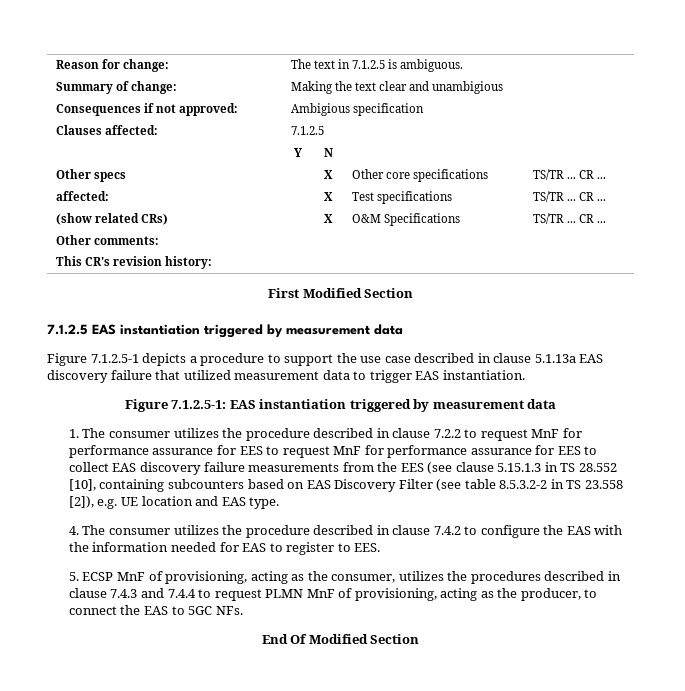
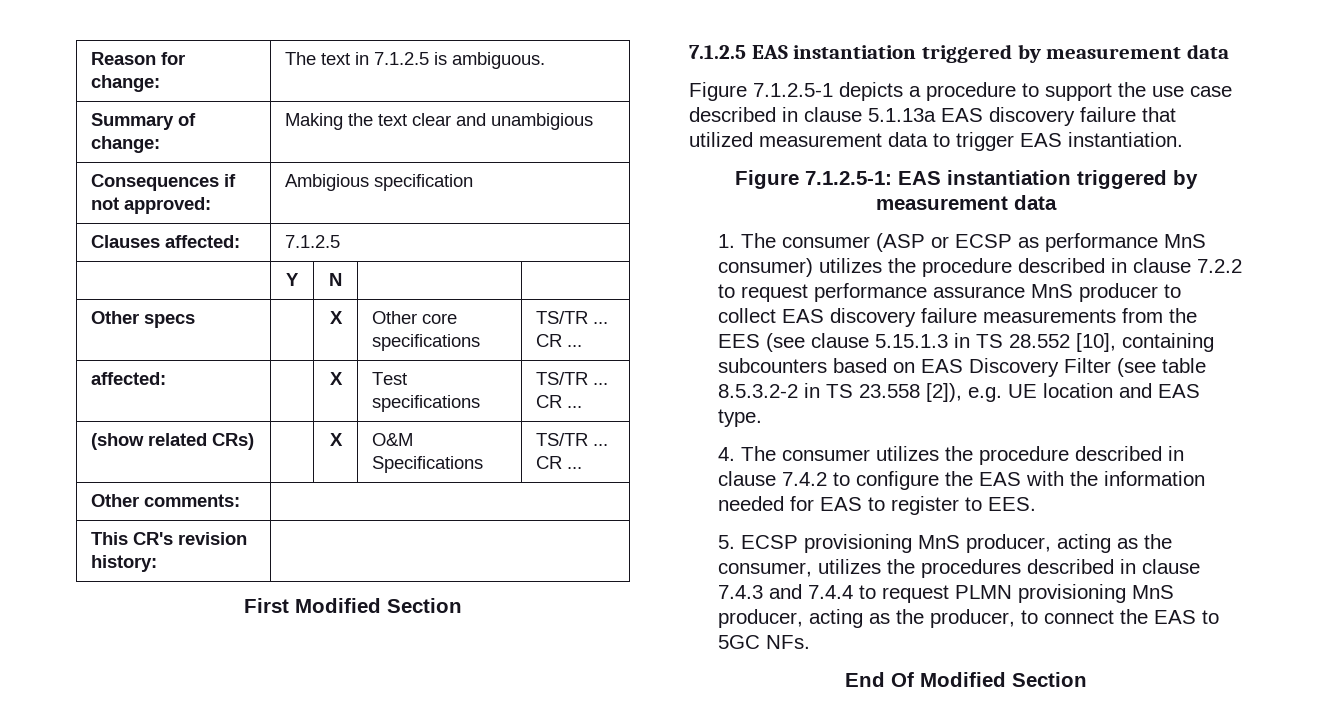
- 1. The consumer utilizes the procedure described in clause 7.2.2 to request MnF for performance assurance for EES to request MnF for performance assurance for EES to collect EAS discovery failure measurements from the EES (see clause 5.15.1.3 in TS 28.552 [10], containing subcounters based on EAS Discovery Filter (see table 8.5.3.2-2 in TS 23.558 [2]), e.g. UE location and EAS type.
+ 1. The consumer (ASP or ECSP as performance MnS consumer) utilizes the procedure described in clause 7.2.2 to request performance assurance MnS producer to collect EAS discovery failure measurements from the EES (see clause 5.15.1.3 in TS 28.552 [10], containing subcounters based on EAS Discovery Filter (see table 8.5.3.2-2 in TS 23.558 [2]), e.g. UE location and EAS type.
- 5. ECSP MnF of provisioning, acting as the consumer, utilizes the procedures described in clause 7.4.3 and 7.4.4 to request PLMN MnF of provisioning, acting as the producer, to connect the EAS to 5GC NFs.
+ 5. ECSP provisioning MnS producer, acting as the consumer, utilizes the procedures described in clause 7.4.3 and 7.4.4 to request PLMN provisioning MnS producer, acting as the producer, to connect the EAS to 5GC NFs.

